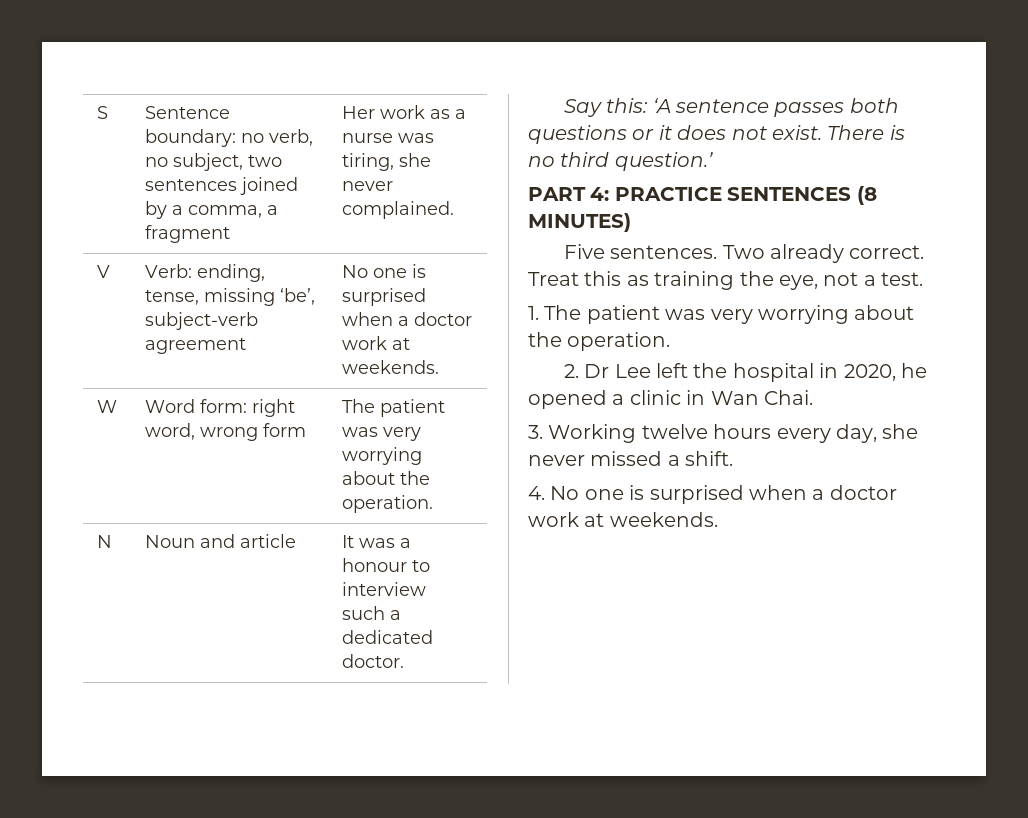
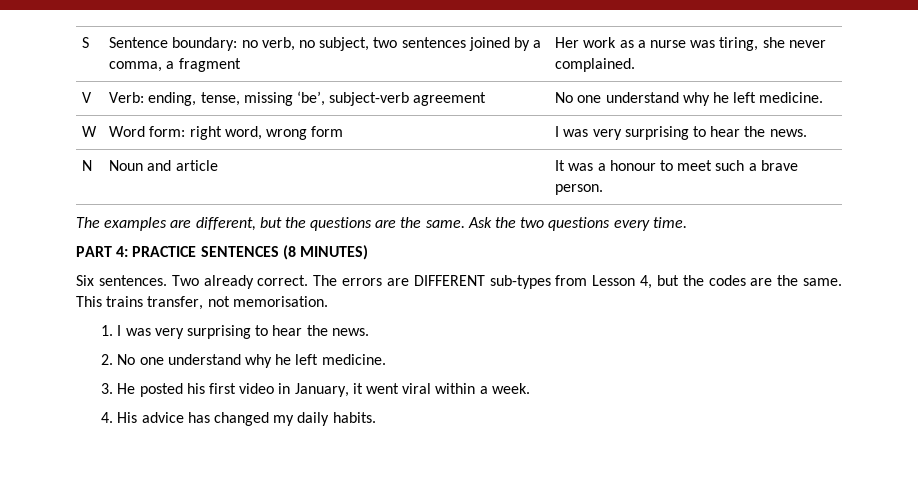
- V | Verb: ending, tense, missing ‘be’, subject-verb agreement | No one is surprised when a doctor work at weekends.
+ V | Verb: ending, tense, missing ‘be’, subject-verb agreement | No one understand why he left medicine.
- W | Word form: right word, wrong form | The patient was very worrying about the operation.
+ W | Word form: right word, wrong form | I was very surprising to hear the news.
- N | Noun and article | It was a honour to interview such a dedicated doctor.
- Say this: ‘A sentence passes both questions or it does not exist. There is no third question.’
+ N | Noun and article | It was a honour to meet such a brave person.
+ The examples are different, but the questions are the same. Ask the two questions every time.
- Five sentences.
+ Six sentences.
- Treat this as training the eye, not a test.
- 1. The patient was very worrying about the operation.
- 2. Dr Lee left the hospital in 2020, he opened a clinic in Wan Chai.
- 3. Working twelve hours every day, she never missed a shift.
- 4. No one is surprised when a doctor work at weekends.
+ The errors are DIFFERENT sub-types from Lesson 4, but the codes are the same. This trains transfer, not memorisation.
+ 1. I was very surprising to hear the news.
+ 2. No one understand why he left medicine.
+ 3. He posted his first video in January, it went viral within a week.
+ 4. His advice has changed my daily habits.

